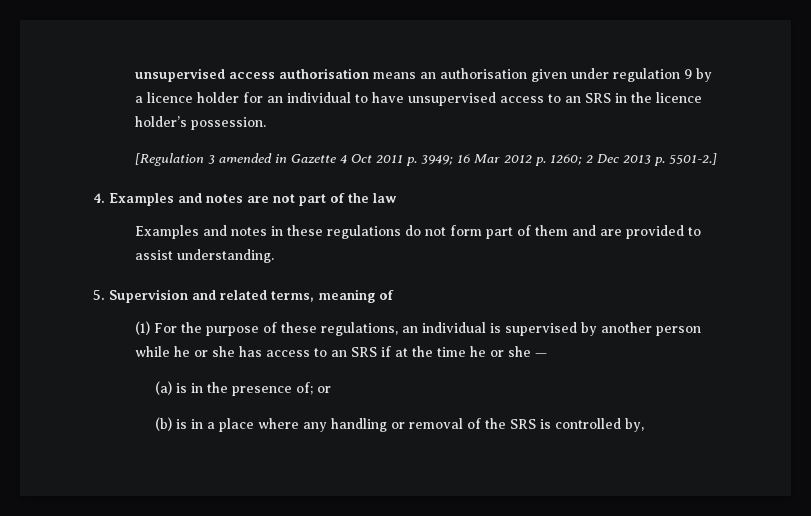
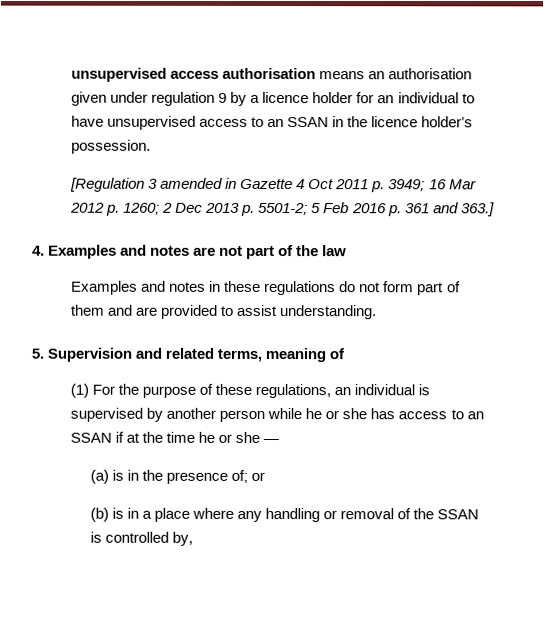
- unsupervised access authorisation means an authorisation given under regulation 9 by a licence holder for an individual to have unsupervised access to an SRS in the licence holder’s possession.
+ unsupervised access authorisation means an authorisation given under regulation 9 by a licence holder for an individual to have unsupervised access to an SSAN in the licence holder’s possession.
- [Regulation 3 amended in Gazette 4 Oct 2011 p. 3949; 16 Mar 2012 p. 1260; 2 Dec 2013 p. 5501-2.]
+ [Regulation 3 amended in Gazette 4 Oct 2011 p. 3949; 16 Mar 2012 p. 1260; 2 Dec 2013 p. 5501-2; 5 Feb 2016 p. 361 and 363.]
- (1) For the purpose of these regulations, an individual is supervised by another person while he or she has access to an SRS if at the time he or she —
+ (1) For the purpose of these regulations, an individual is supervised by another person while he or she has access to an SSAN if at the time he or she —
- (b) is in a place where any handling or removal of the SRS is controlled by,
+ (b) is in a place where any handling or removal of the SSAN is controlled by,

